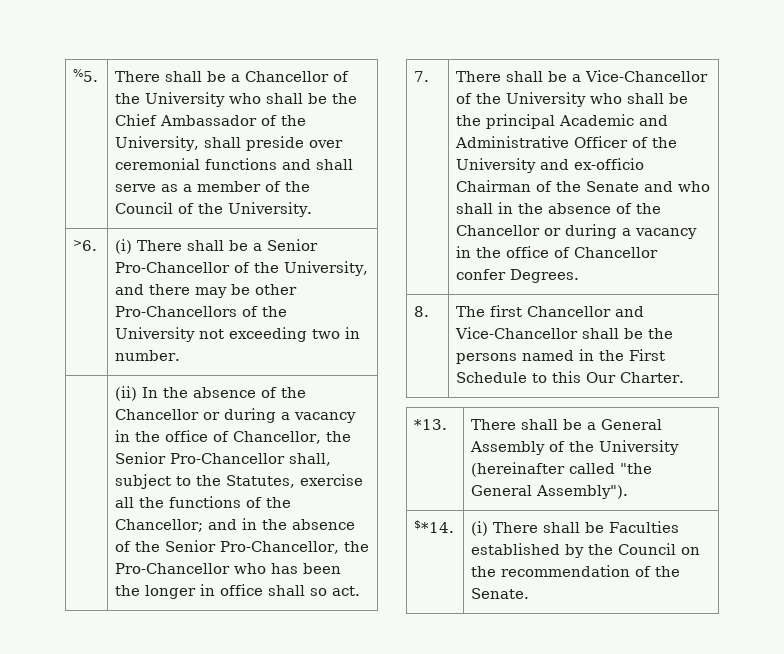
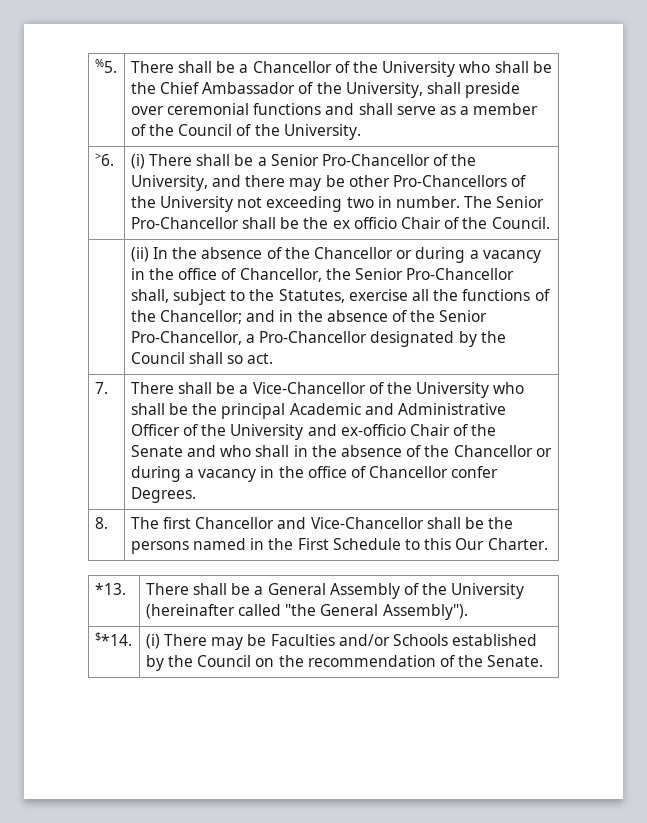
- >6. | (i) There shall be a Senior Pro-Chancellor of the University, and there may be other Pro-Chancellors of the University not exceeding two in number.
+ >6. | (i) There shall be a Senior Pro-Chancellor of the University, and there may be other Pro-Chancellors of the University not exceeding two in number. The Senior Pro-Chancellor shall be the ex officio Chair of the Council.
- (ii) In the absence of the Chancellor or during a vacancy in the office of Chancellor, the Senior Pro-Chancellor shall, subject to the Statutes, exercise all the functions of the Chancellor; and in the absence of the Senior Pro-Chancellor, the Pro-Chancellor who has been the longer in office shall so act.
+ (ii) In the absence of the Chancellor or during a vacancy in the office of Chancellor, the Senior Pro-Chancellor shall, subject to the Statutes, exercise all the functions of the Chancellor; and in the absence of the Senior Pro-Chancellor, a Pro-Chancellor designated by the Council shall so act.
- There shall be a Vice-Chancellor of the University who shall be the principal Academic and Administrative Officer of the University and ex-officio Chairman of the Senate and who shall in the absence of the Chancellor or during a vacancy in the office of Chancellor confer Degrees.
+ There shall be a Vice-Chancellor of the University who shall be the principal Academic and Administrative Officer of the University and ex-officio Chair of the Senate and who shall in the absence of the Chancellor or during a vacancy in the office of Chancellor confer Degrees.
- $*14. | (i) There shall be Faculties established by the Council on the recommendation of the Senate.
+ $*14. | (i) There may be Faculties and/or Schools established by the Council on the recommendation of the Senate.

